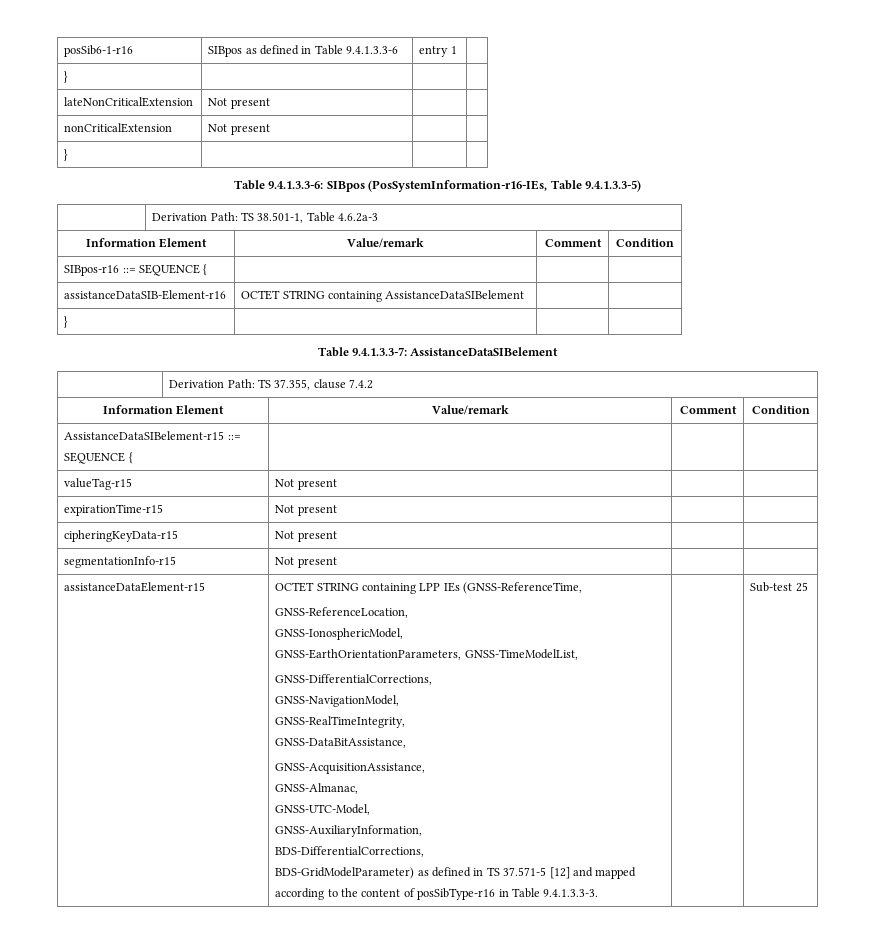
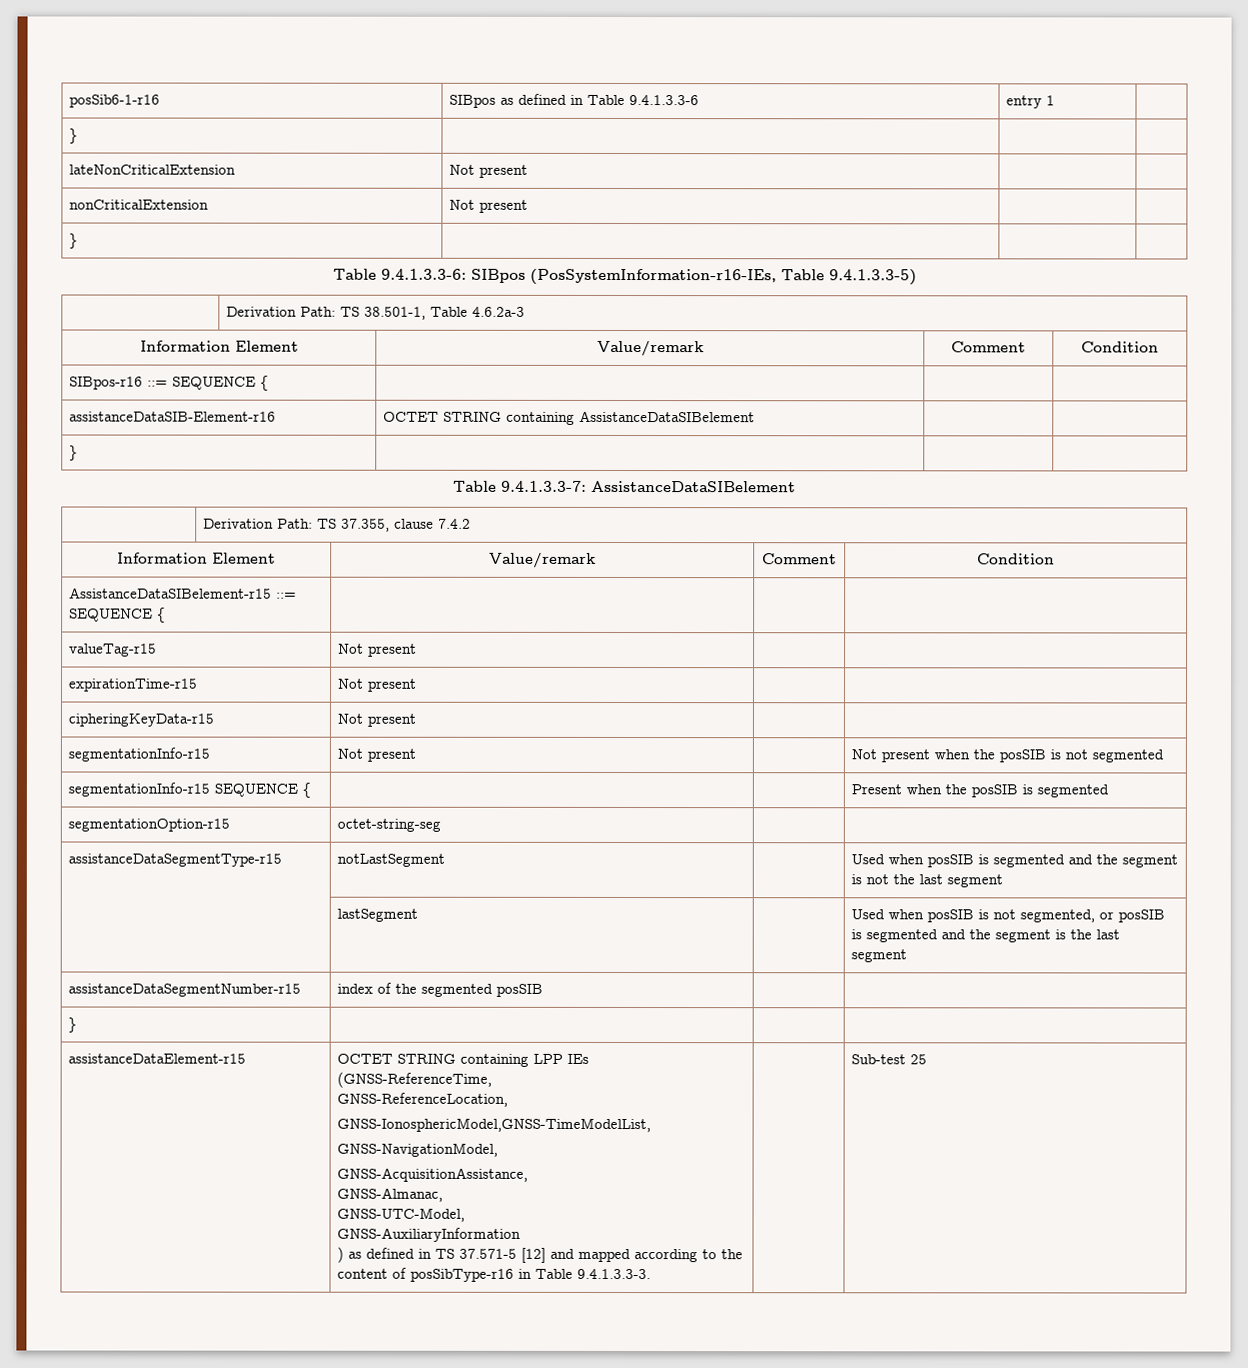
- segmentationInfo-r15 | Not present | |
+ segmentationInfo-r15 | Not present | | Not present when the posSIB is not segmented
+ segmentationInfo-r15 SEQUENCE { | | | Present when the posSIB is segmented
+ segmentationOption-r15 | octet-string-seg | |
+ assistanceDataSegmentType-r15 | notLastSegment | | Used when posSIB is segmented and the segment is not the last segment
+ | lastSegment | | Used when posSIB is not segmented, or posSIB is segmented and the segment is the last segment
+ assistanceDataSegmentNumber-r15 | index of the segmented posSIB | |
+ } | | |
  assistanceDataElement-r15 | OCTET STRING containing LPP IEs (GNSS-ReferenceTime,
  GNSS-ReferenceLocation,
- GNSS-IonosphericModel,
- GNSS-EarthOrientationParameters, GNSS-TimeModelList,
- GNSS-DifferentialCorrections,
+ GNSS-IonosphericModel,GNSS-TimeModelList,
  GNSS-NavigationModel,
- GNSS-RealTimeIntegrity,
- GNSS-DataBitAssistance,
  GNSS-AcquisitionAssistance,
  GNSS-Almanac,
  GNSS-UTC-Model,
- GNSS-AuxiliaryInformation,
- BDS-DifferentialCorrections,
- BDS-GridModelParameter) as defined in TS 37.571-5 [12] and mapped according to the content of posSibType-r16 in Table 9.4.1.3.3-3. | | Sub-test 25
+ GNSS-AuxiliaryInformation
+ ) as defined in TS 37.571-5 [12] and mapped according to the content of posSibType-r16 in Table 9.4.1.3.3-3. | | Sub-test 25

